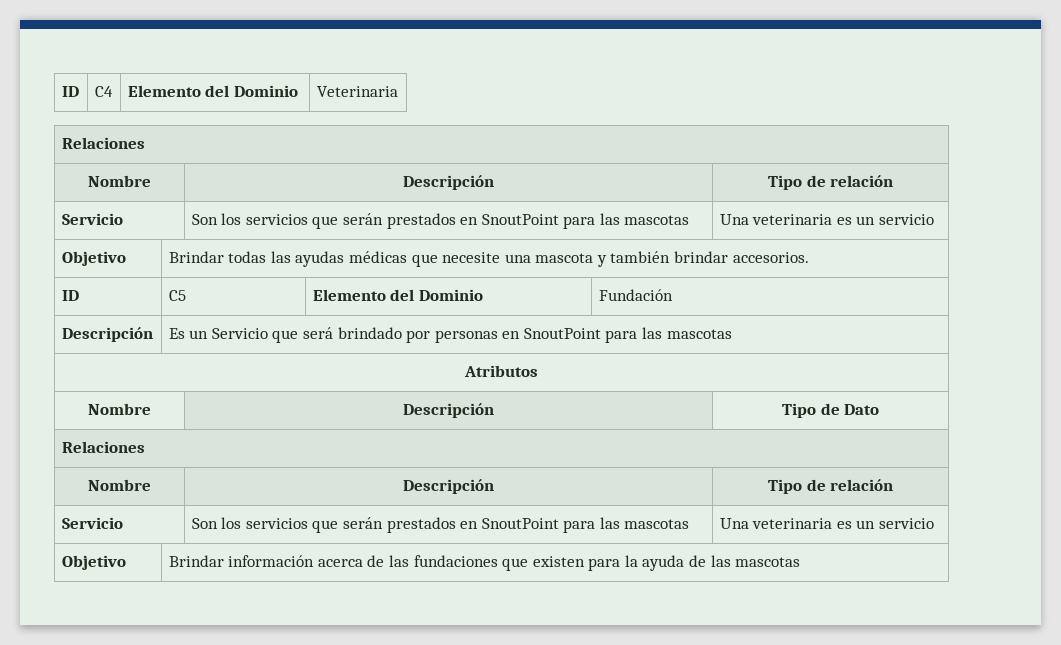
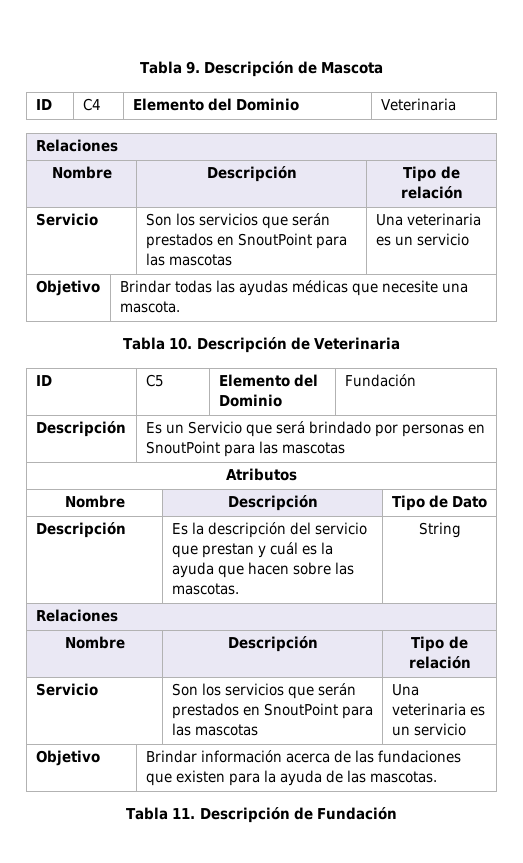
+ Tabla 9. Descripción de Mascota
- Objetivo | Brindar todas las ayudas médicas que necesite una mascota y también brindar accesorios.
+ Objetivo | Brindar todas las ayudas médicas que necesite una mascota.
+ Tabla 10. Descripción de Veterinaria
+ Descripción | Es la descripción del servicio que prestan y cuál es la ayuda que hacen sobre las mascotas. | String
- Objetivo | Brindar información acerca de las fundaciones que existen para la ayuda de las mascotas
+ Objetivo | Brindar información acerca de las fundaciones que existen para la ayuda de las mascotas.
+ Tabla 11. Descripción de Fundación

